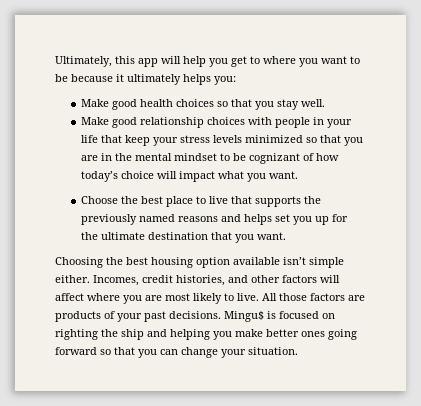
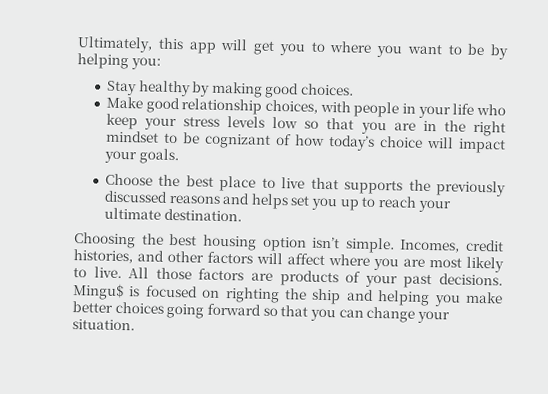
- Ultimately, this app will help you get to where you want to be because it ultimately helps you:
- Make good health choices so that you stay well.
+ Ultimately, this app will get you to where you want to be by helping you:
+ Stay healthy by making good choices.
- Make good relationship choices with people in your life that keep your stress levels minimized so that you are in the mental mindset to be cognizant of how today’s choice will impact what you want.
+ Make good relationship choices, with people in your life who keep your stress levels low so that you are in the right mindset to be cognizant of how today’s choice will impact your goals.
- Choose the best place to live that supports the previously named reasons and helps set you up for the ultimate destination that you want.
+ Choose the best place to live that supports the previously discussed reasons and helps set you up to reach your ultimate destination.
- Choosing the best housing option available isn’t simple either.
+ Choosing the best housing option isn’t simple.
- Mingu$ is focused on righting the ship and helping you make better ones going forward so that you can change your situation.
+ Mingu$ is focused on righting the ship and helping you make better choices going forward so that you can change your situation.

